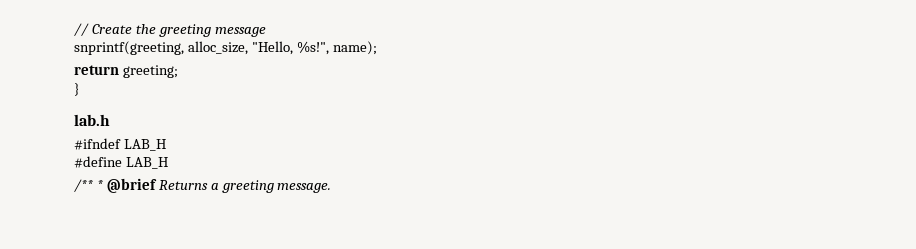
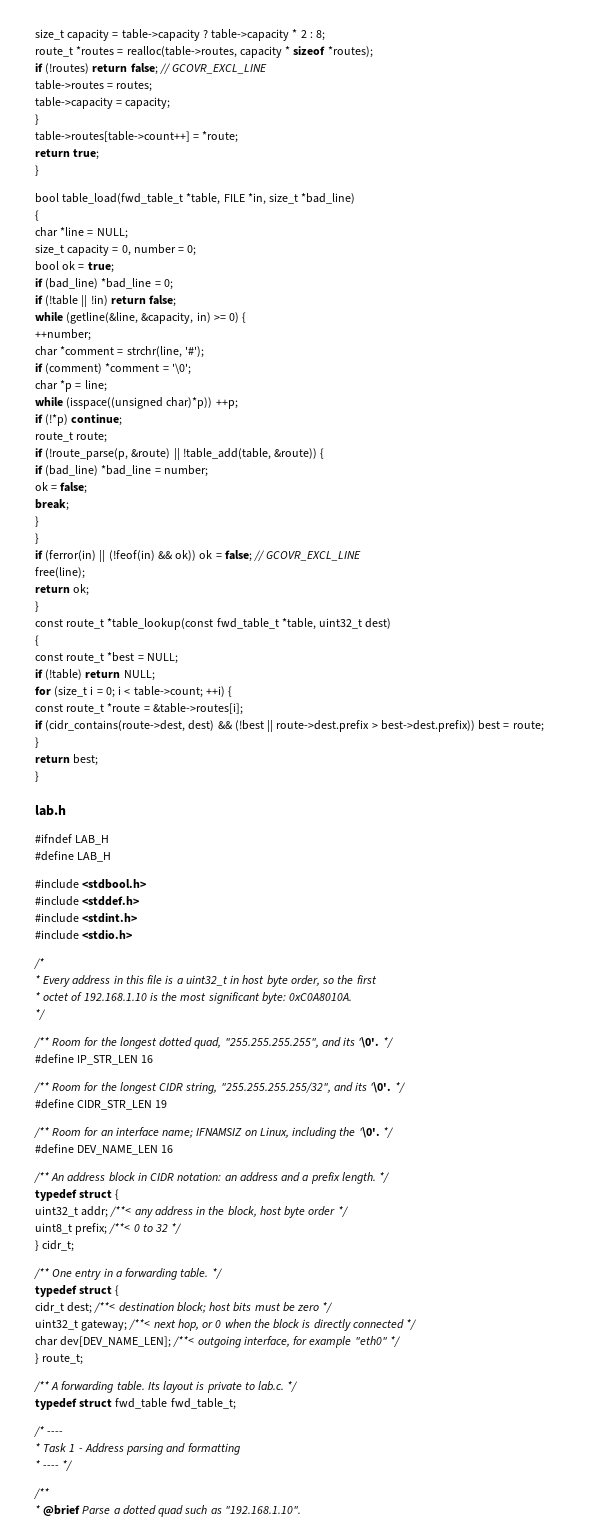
- // Create the greeting message
- snprintf(greeting, alloc_size, "Hello, %s!", name);
- return greeting;
+ size_t capacity = table->capacity ? table->capacity * 2 : 8;
+ route_t *routes = realloc(table->routes, capacity * sizeof *routes);
+ if (!routes) return false; // GCOVR_EXCL_LINE
+ table->routes = routes;
+ table->capacity = capacity;
+ }
+ table->routes[table->count++] = *route;
+ return true;
+ }
+ bool table_load(fwd_table_t *table, FILE *in, size_t *bad_line)
+ {
+ char *line = NULL;
+ size_t capacity = 0, number = 0;
+ bool ok = true;
+ if (bad_line) *bad_line = 0;
+ if (!table || !in) return false;
+ while (getline(&line, &capacity, in) >= 0) {
+ ++number;
+ char *comment = strchr(line, '#');
+ if (comment) *comment = '\0';
+ char *p = line;
+ while (isspace((unsigned char)*p)) ++p;
+ if (!*p) continue;
+ route_t route;
+ if (!route_parse(p, &route) || !table_add(table, &route)) {
+ if (bad_line) *bad_line = number;
+ ok = false;
+ break;
+ }
+ }
+ if (ferror(in) || (!feof(in) && ok)) ok = false; // GCOVR_EXCL_LINE
+ free(line);
+ return ok;
+ }
+ const route_t *table_lookup(const fwd_table_t *table, uint32_t dest)
+ {
+ const route_t *best = NULL;
+ if (!table) return NULL;
+ for (size_t i = 0; i < table->count; ++i) {
+ const route_t *route = &table->routes[i];
+ if (cidr_contains(route->dest, dest) && (!best || route->dest.prefix > best->dest.prefix)) best = route;
+ }
+ return best;
- /** * @brief Returns a greeting message.
+ #include <stdbool.h>
+ #include <stddef.h>
+ #include <stdint.h>
+ #include <stdio.h>
+ /*
+ * Every address in this file is a uint32_t in host byte order, so the first
+ * octet of 192.168.1.10 is the most significant byte: 0xC0A8010A.
+ */
+ /** Room for the longest dotted quad, "255.255.255.255", and its '\0'. */
+ #define IP_STR_LEN 16
+ /** Room for the longest CIDR string, "255.255.255.255/32", and its '\0'. */
+ #define CIDR_STR_LEN 19
+ /** Room for an interface name; IFNAMSIZ on Linux, including the '\0'. */
+ #define DEV_NAME_LEN 16
+ /** An address block in CIDR notation: an address and a prefix length. */
+ typedef struct {
+ uint32_t addr; /**< any address in the block, host byte order */
+ uint8_t prefix; /**< 0 to 32 */
+ } cidr_t;
+ /** One entry in a forwarding table. */
+ typedef struct {
+ cidr_t dest; /**< destination block; host bits must be zero */
+ uint32_t gateway; /**< next hop, or 0 when the block is directly connected */
+ char dev[DEV_NAME_LEN]; /**< outgoing interface, for example "eth0" */
+ } route_t;
+ /** A forwarding table. Its layout is private to lab.c. */
+ typedef struct fwd_table fwd_table_t;
+ /* ----
+ * Task 1 - Address parsing and formatting
+ * ---- */
+ /**
+ * @brief Parse a dotted quad such as "192.168.1.10".

